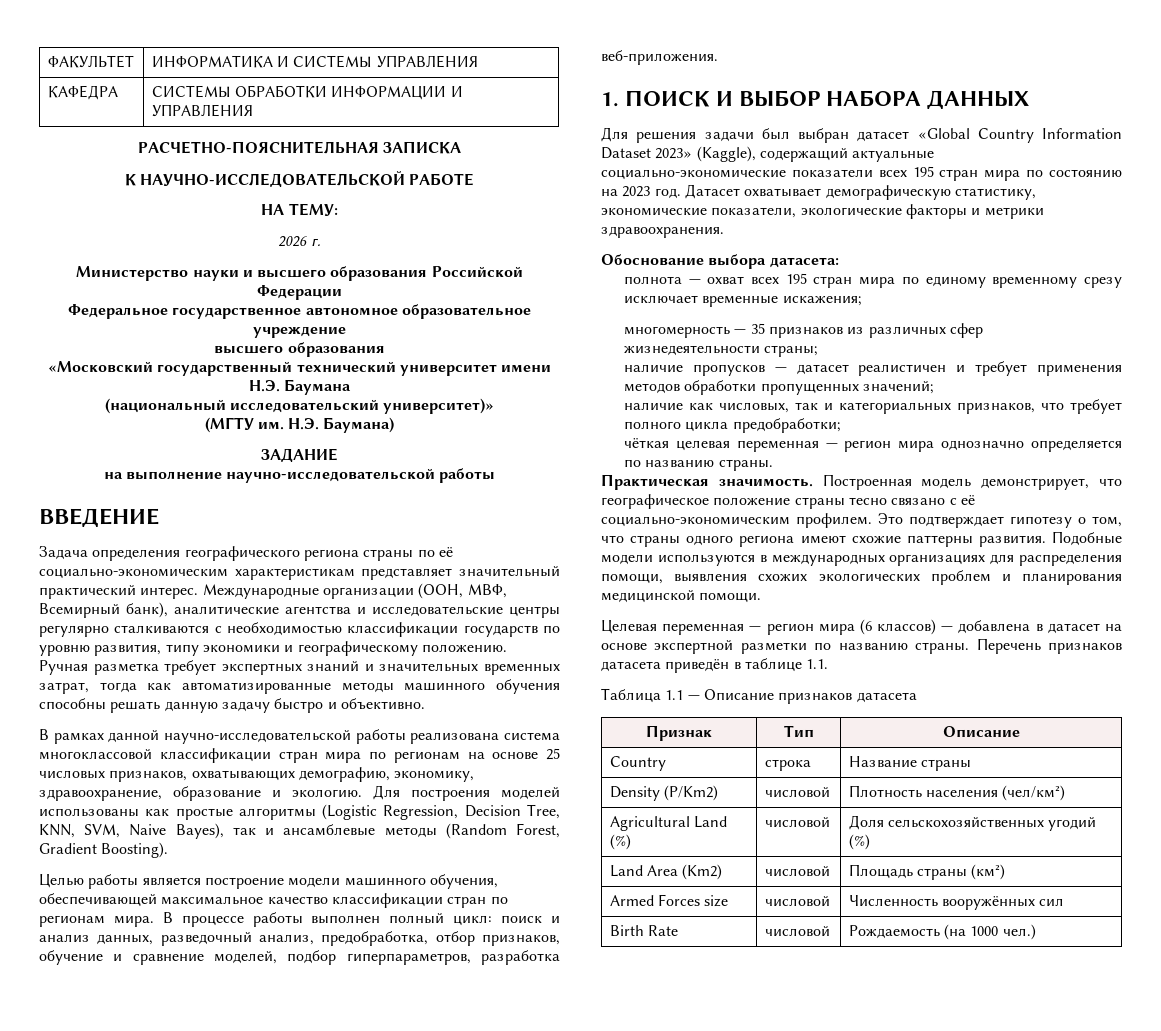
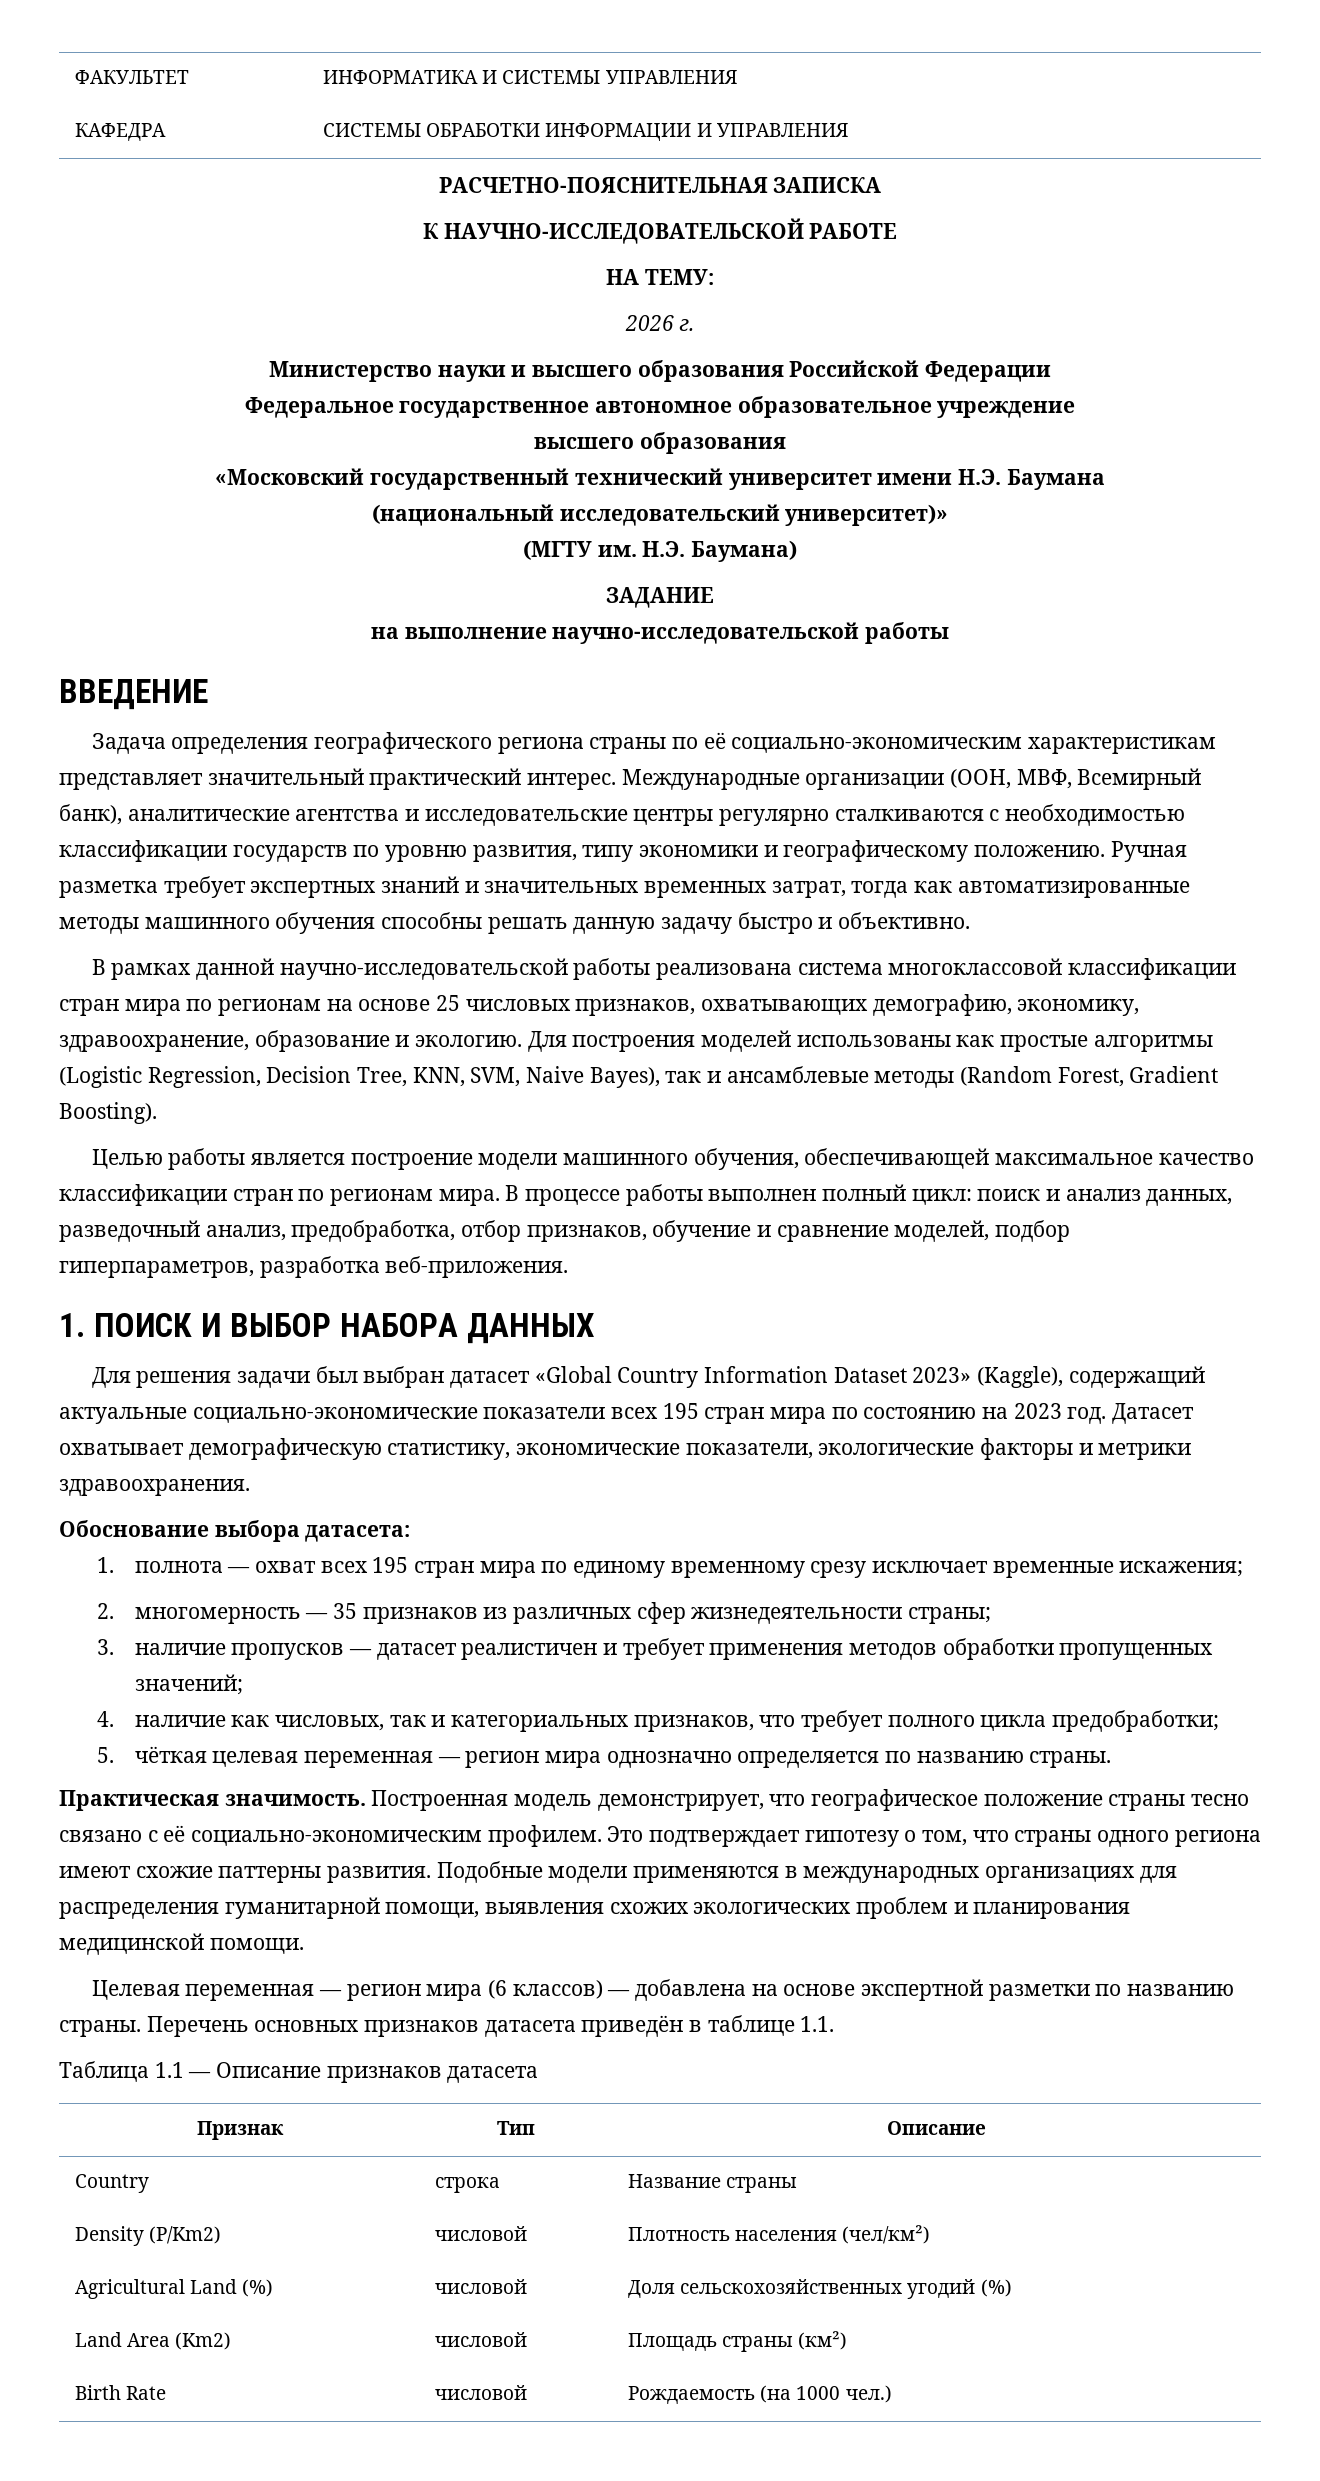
- полнота — охват всех 195 стран мира по единому временному срезу исключает временные искажения;
+ 1. полнота — охват всех 195 стран мира по единому временному срезу исключает временные искажения;
- многомерность — 35 признаков из различных сфер жизнедеятельности страны;
+ 2. многомерность — 35 признаков из различных сфер жизнедеятельности страны;
- наличие пропусков — датасет реалистичен и требует применения методов обработки пропущенных значений;
+ 3. наличие пропусков — датасет реалистичен и требует применения методов обработки пропущенных значений;
- наличие как числовых, так и категориальных признаков, что требует полного цикла предобработки;
+ 4. наличие как числовых, так и категориальных признаков, что требует полного цикла предобработки;
- чёткая целевая переменная — регион мира однозначно определяется по названию страны.
+ 5. чёткая целевая переменная — регион мира однозначно определяется по названию страны.
- Подобные модели используются в международных организациях для распределения помощи, выявления схожих экологических проблем и планирования медицинской помощи.
+ Подобные модели применяются в международных организациях для распределения гуманитарной помощи, выявления схожих экологических проблем и планирования медицинской помощи.
- Целевая переменная — регион мира (6 классов) — добавлена в датасет на основе экспертной разметки по названию страны.
+ Целевая переменная — регион мира (6 классов) — добавлена на основе экспертной разметки по названию страны.
- Перечень признаков датасета приведён в таблице 1.1.
+ Перечень основных признаков датасета приведён в таблице 1.1.
- Armed Forces size | числовой | Численность вооружённых сил

